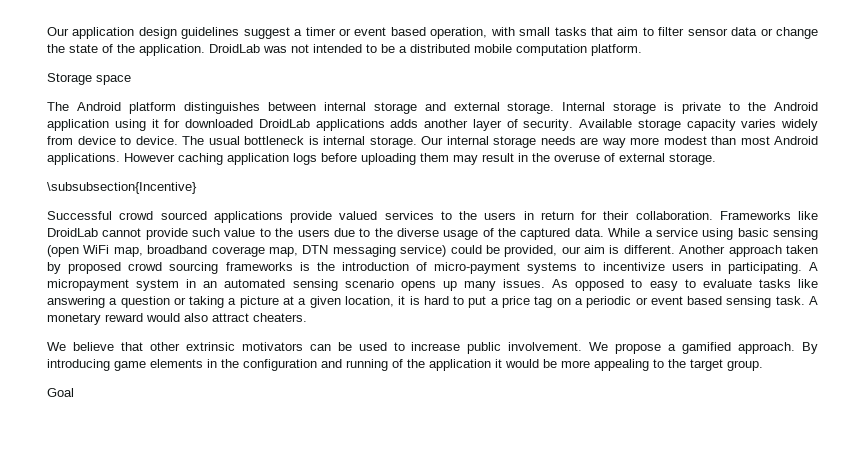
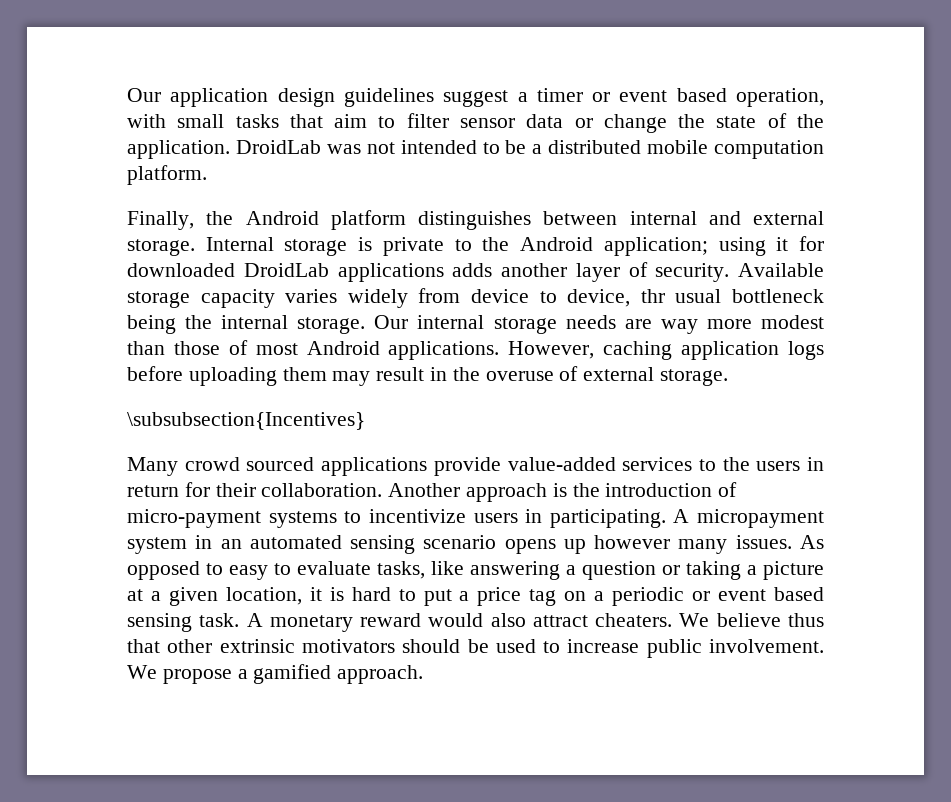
- Storage space
- The Android platform distinguishes between internal storage and external storage.
+ Finally, the Android platform distinguishes between internal and external storage.
- Internal storage is private to the Android application using it for downloaded DroidLab applications adds another layer of security.
+ Internal storage is private to the Android application; using it for downloaded DroidLab applications adds another layer of security.
- Available storage capacity varies widely from device to device. The usual bottleneck is internal storage.
+ Available storage capacity varies widely from device to device, thr usual bottleneck being the internal storage.
- Our internal storage needs are way more modest than most Android applications.
+ Our internal storage needs are way more modest than those of most Android applications.
- However caching application logs before uploading them may result in the overuse of external storage.
+ However, caching application logs before uploading them may result in the overuse of external storage.
- \subsubsection{Incentive}
- Successful crowd sourced applications provide valued services to the users in return for their collaboration.
+ \subsubsection{Incentives}
+ Many crowd sourced applications provide value-added services to the users in return for their collaboration.
- Frameworks like DroidLab cannot provide such value to the users due to the diverse usage of the captured data. While a service using basic sensing (open WiFi map, broadband coverage map, DTN messaging service) could be provided, our aim is different. Another approach taken by proposed crowd sourcing frameworks is the introduction of micro-payment systems to incentivize users in participating.
+ Another approach is the introduction of micro-payment systems to incentivize users in participating.
- A micropayment system in an automated sensing scenario opens up many issues.
+ A micropayment system in an automated sensing scenario opens up however many issues.
- As opposed to easy to evaluate tasks like answering a question or taking a picture at a given location, it is hard to put a price tag on a periodic or event based sensing task.
+ As opposed to easy to evaluate tasks, like answering a question or taking a picture at a given location, it is hard to put a price tag on a periodic or event based sensing task.
- A monetary reward would also attract cheaters.
- We believe that other extrinsic motivators can be used to increase public involvement.
+ A monetary reward would also attract cheaters. We believe thus that other extrinsic motivators should be used to increase public involvement.
- By introducing game elements in the configuration and running of the application it would be more appealing to the target group.
- Goal

